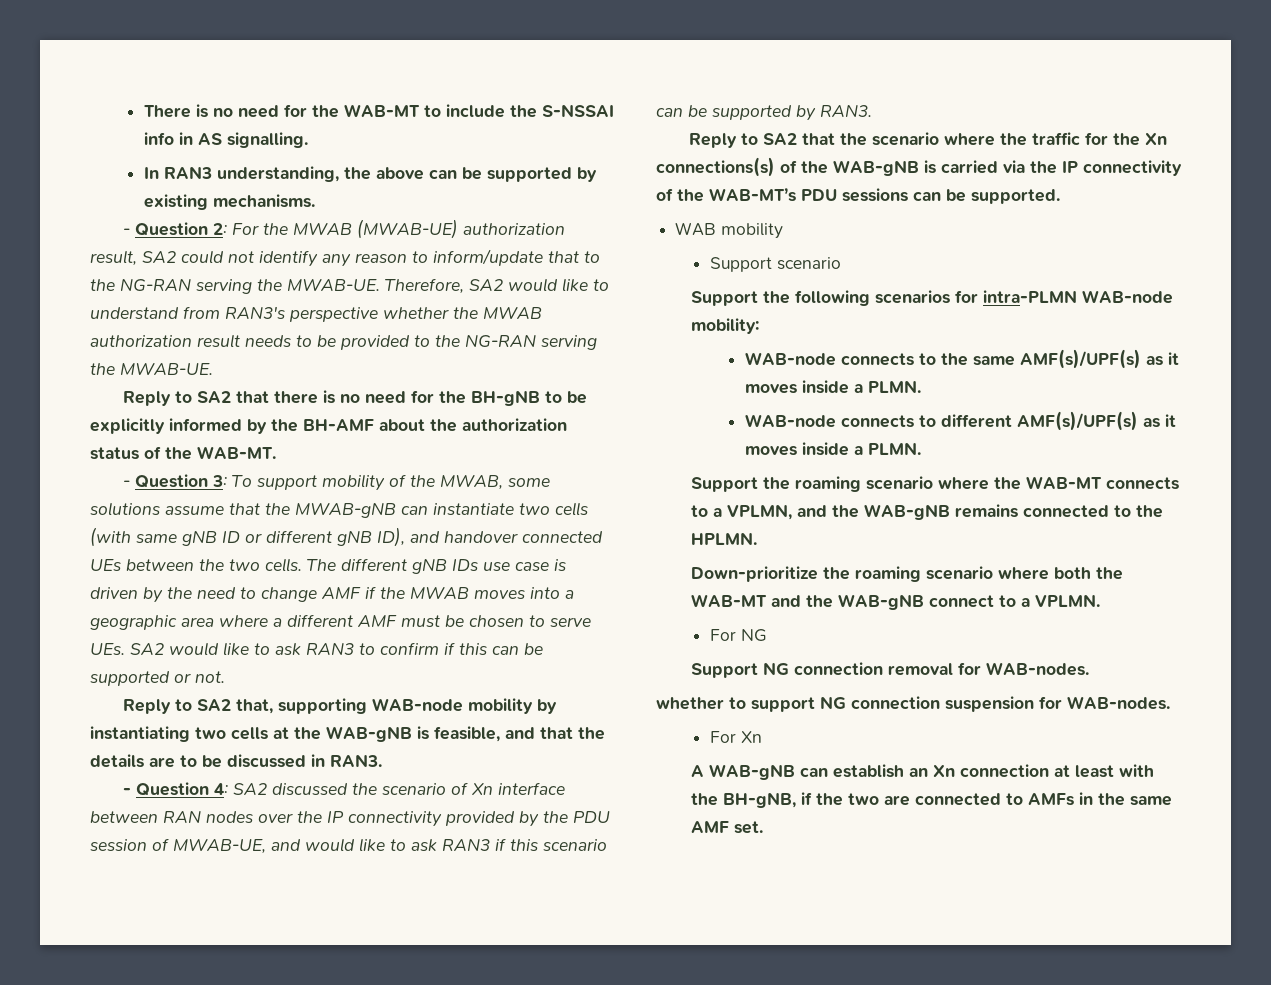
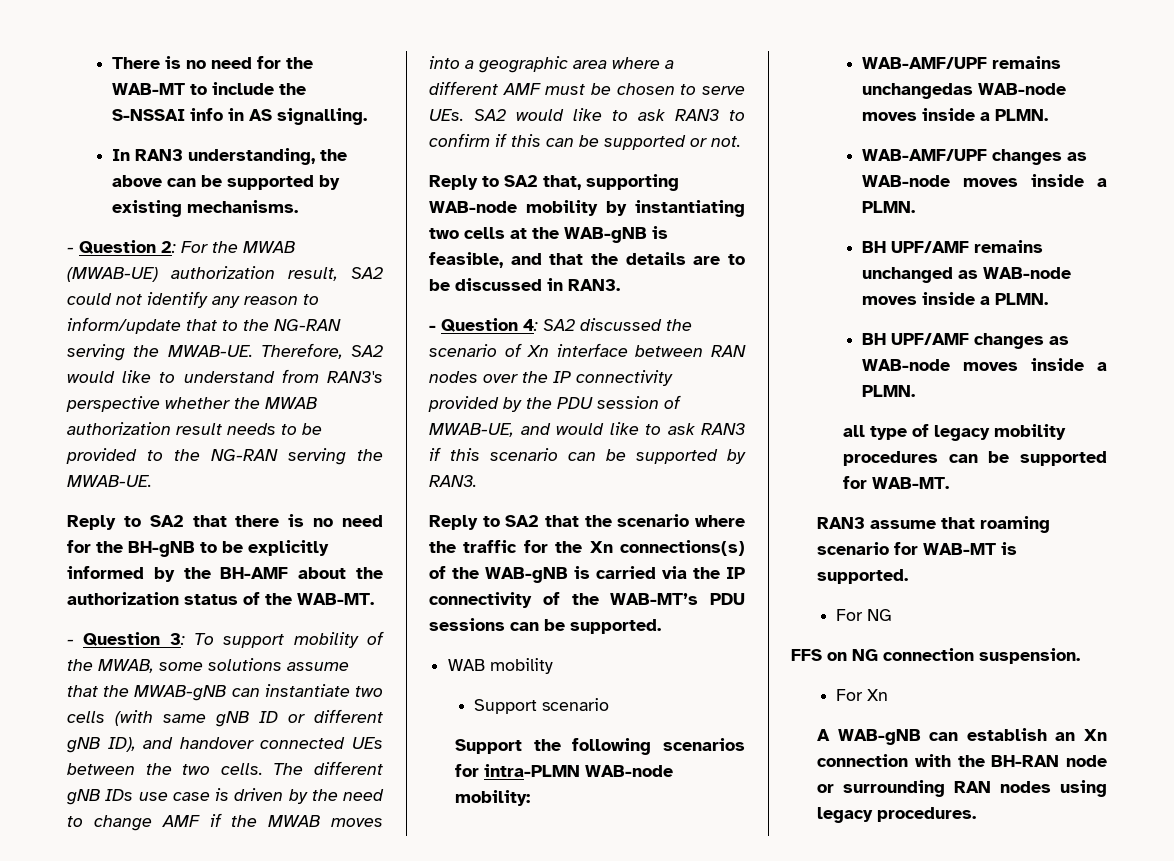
- WAB-node connects to the same AMF(s)/UPF(s) as it moves inside a PLMN.
- WAB-node connects to different AMF(s)/UPF(s) as it moves inside a PLMN.
- Support the roaming scenario where the WAB-MT connects to a VPLMN, and the WAB-gNB remains connected to the HPLMN.
- Down-prioritize the roaming scenario where both the WAB-MT and the WAB-gNB connect to a VPLMN.
+ WAB-AMF/UPF remains unchangedas WAB-node moves inside a PLMN.
+ WAB-AMF/UPF changes as WAB-node moves inside a PLMN.
+ BH UPF/AMF remains unchanged as WAB-node moves inside a PLMN.
+ BH UPF/AMF changes as WAB-node moves inside a PLMN.
+ all type of legacy mobility procedures can be supported for WAB-MT.
+ RAN3 assume that roaming scenario for WAB-MT is supported.
  For NG
- Support NG connection removal for WAB-nodes.
- whether to support NG connection suspension for WAB-nodes.
+ FFS on NG connection suspension.
- A WAB-gNB can establish an Xn connection at least with the BH-gNB, if the two are connected to AMFs in the same AMF set.
+ A WAB-gNB can establish an Xn connection with the BH-RAN node or surrounding RAN nodes using legacy procedures.

